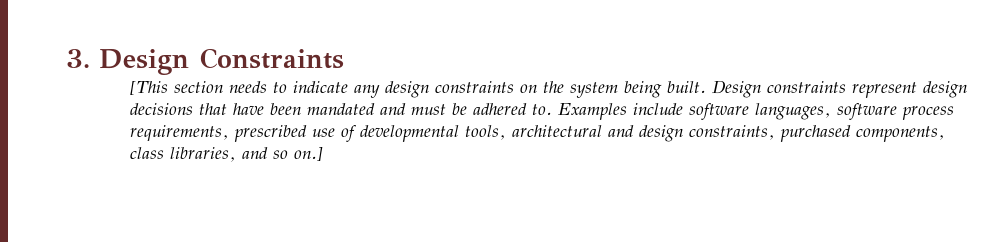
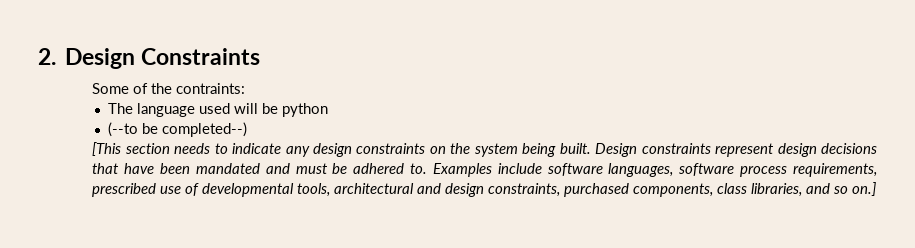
- 3. Design Constraints
+ 2. Design Constraints
+ Some of the contraints:
+ The language used will be python
+ (--to be completed--)

